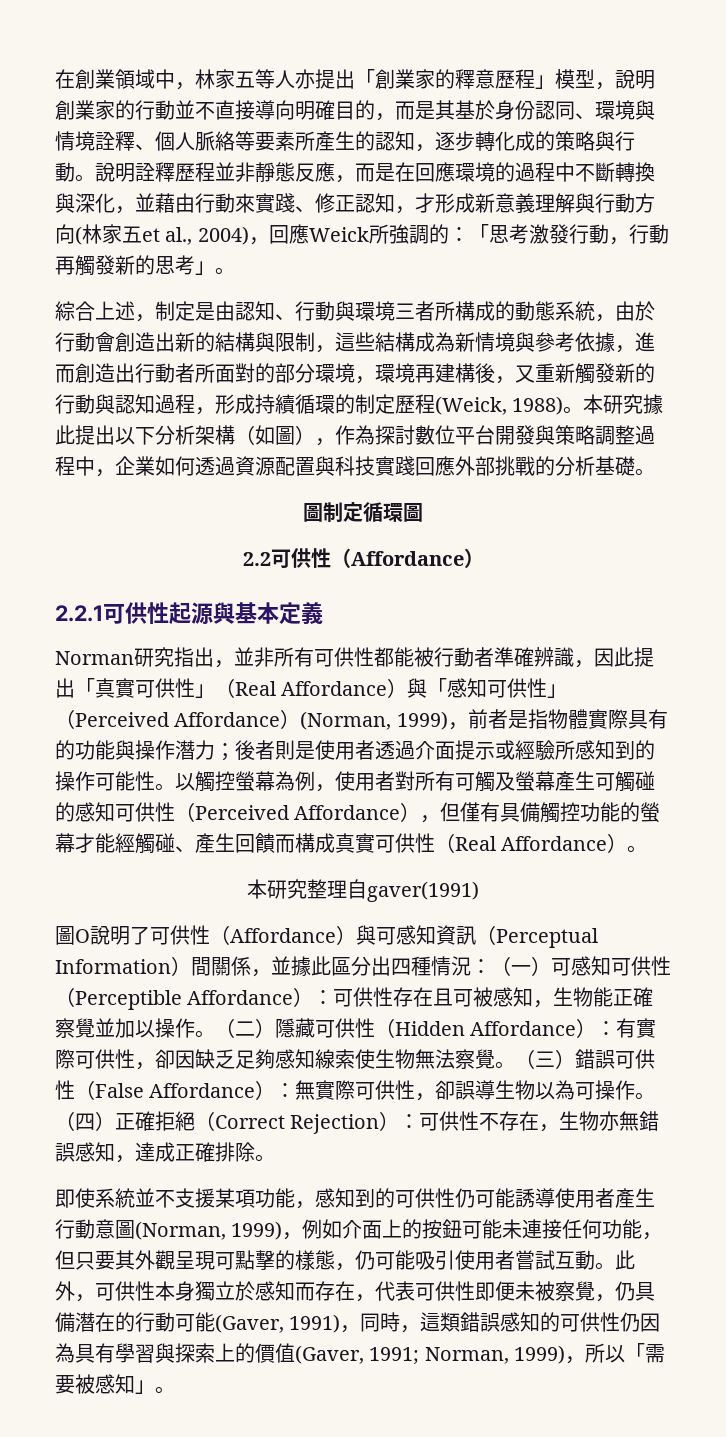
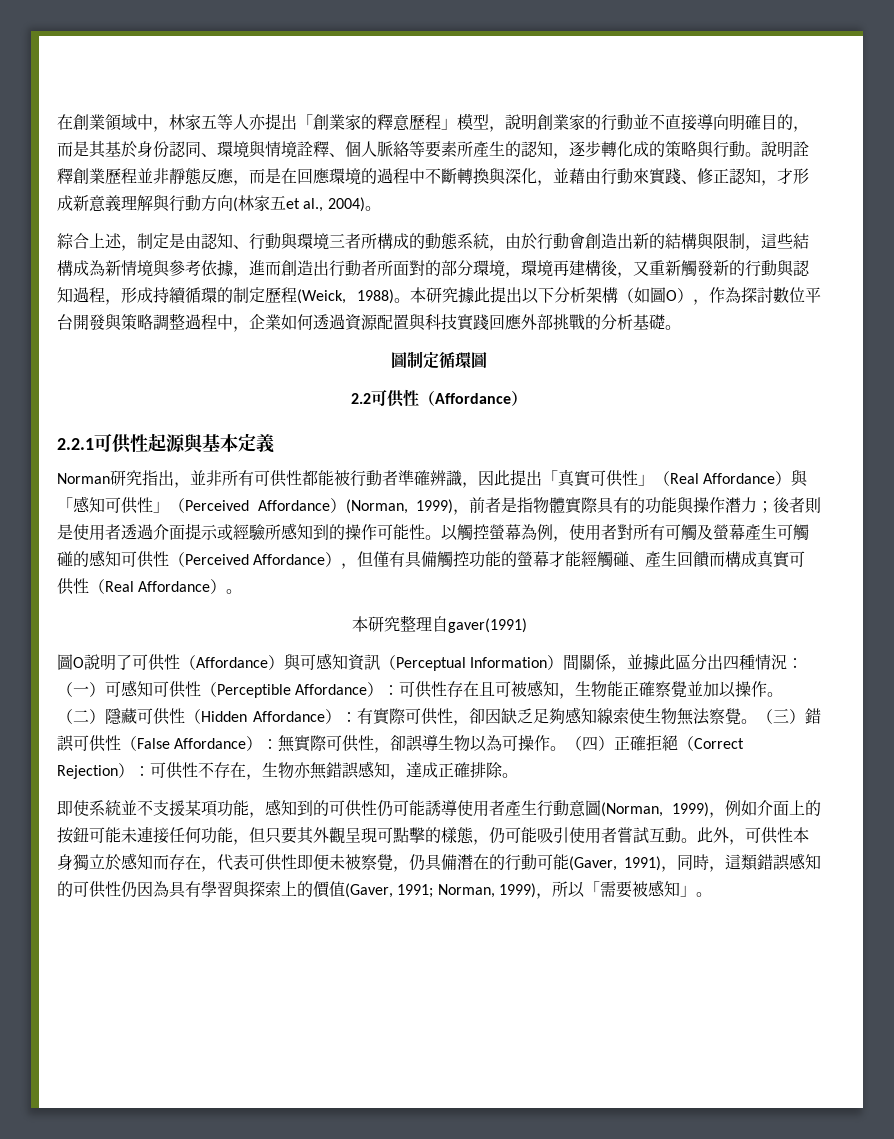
- 說明詮釋歷程並非靜態反應，而是在回應環境的過程中不斷轉換與深化，並藉由行動來實踐、修正認知，才形成新意義理解與行動方向(林家五et al., 2004)，回應Weick所強調的：「思考激發行動，行動再觸發新的思考」。
+ 說明詮釋創業歷程並非靜態反應，而是在回應環境的過程中不斷轉換與深化，並藉由行動來實踐、修正認知，才形成新意義理解與行動方向(林家五et al., 2004)。
- 本研究據此提出以下分析架構（如圖），作為探討數位平台開發與策略調整過程中，企業如何透過資源配置與科技實踐回應外部挑戰的分析基礎。
+ 本研究據此提出以下分析架構（如圖O），作為探討數位平台開發與策略調整過程中，企業如何透過資源配置與科技實踐回應外部挑戰的分析基礎。

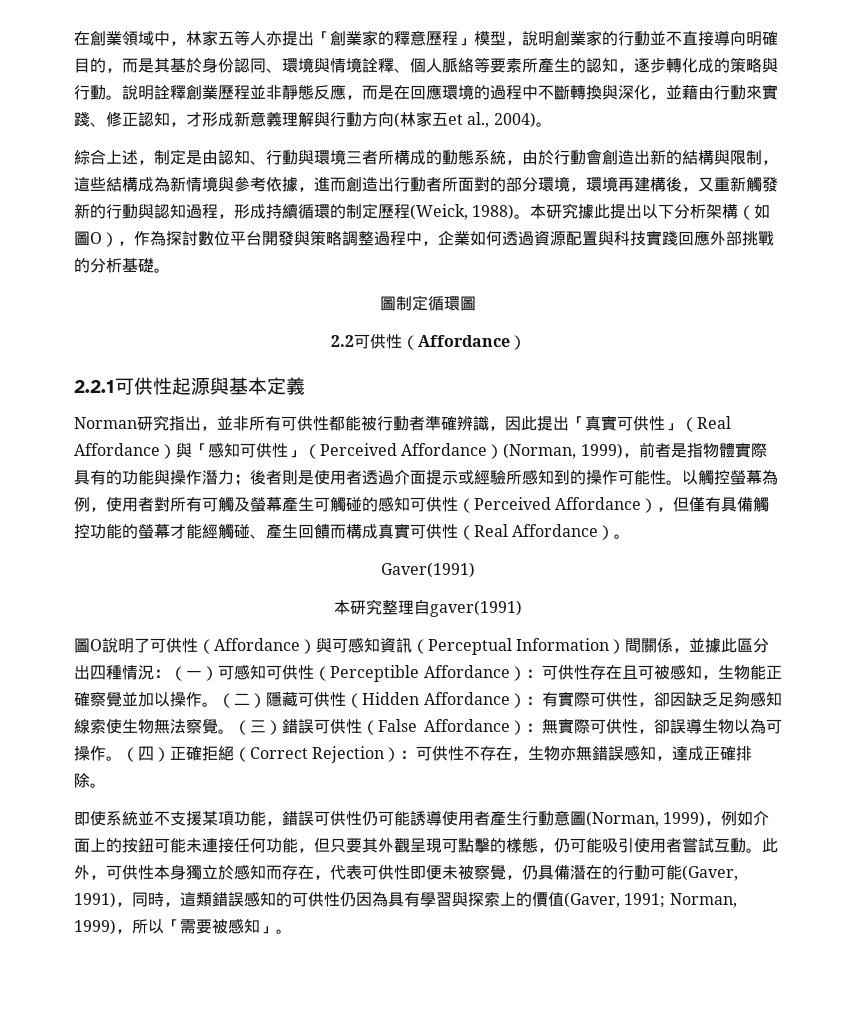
+ Gaver(1991)
- 即使系統並不支援某項功能，感知到的可供性仍可能誘導使用者產生行動意圖(Norman, 1999)，例如介面上的按鈕可能未連接任何功能，但只要其外觀呈現可點擊的樣態，仍可能吸引使用者嘗試互動。
+ 即使系統並不支援某項功能，錯誤可供性仍可能誘導使用者產生行動意圖(Norman, 1999)，例如介面上的按鈕可能未連接任何功能，但只要其外觀呈現可點擊的樣態，仍可能吸引使用者嘗試互動。

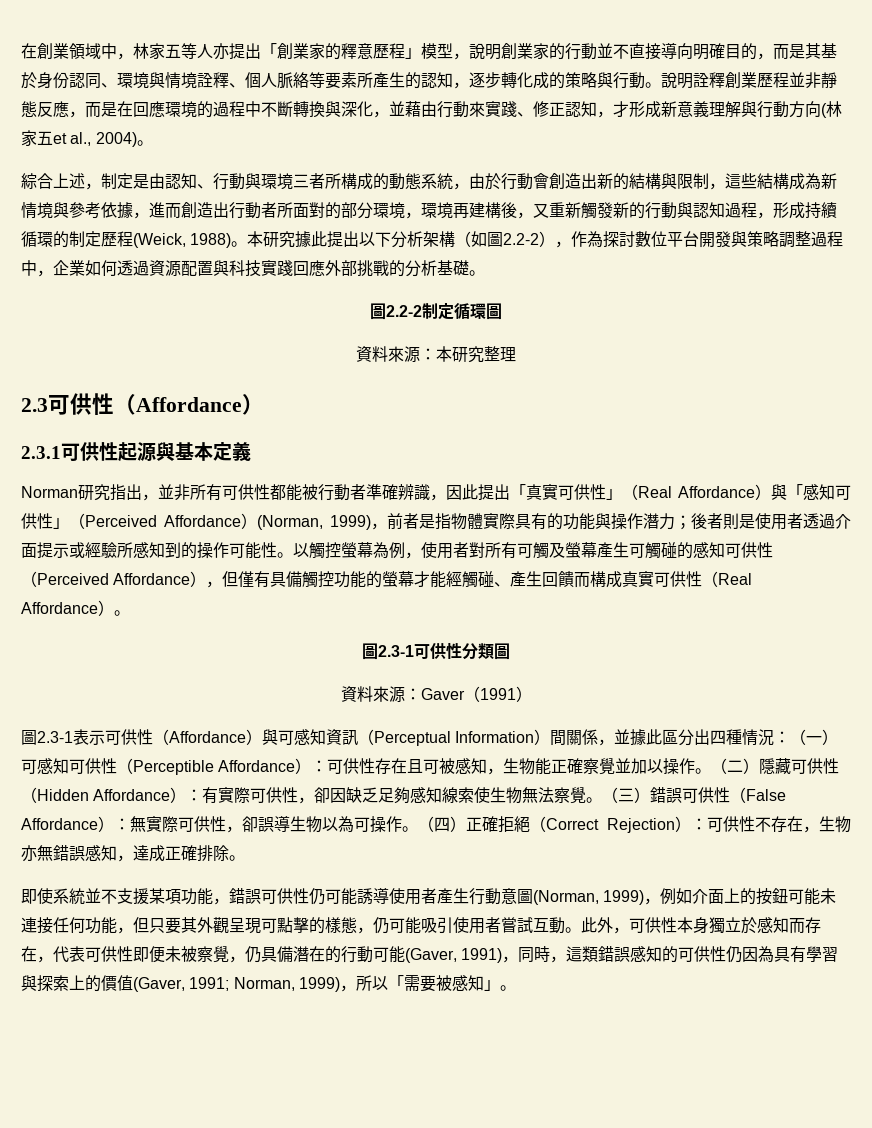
- 本研究據此提出以下分析架構（如圖O），作為探討數位平台開發與策略調整過程中，企業如何透過資源配置與科技實踐回應外部挑戰的分析基礎。
+ 本研究據此提出以下分析架構（如圖2.2-2），作為探討數位平台開發與策略調整過程中，企業如何透過資源配置與科技實踐回應外部挑戰的分析基礎。
- 圖制定循環圖
+ 圖2.2-2制定循環圖
- 2.2可供性（Affordance）
+ 資料來源：本研究整理
+ 2.3可供性（Affordance）
- 2.2.1可供性起源與基本定義
+ 2.3.1可供性起源與基本定義
- Gaver(1991)
- 本研究整理自gaver(1991)
- 圖O說明了可供性（Affordance）與可感知資訊（Perceptual Information）間關係，並據此區分出四種情況：（一）可感知可供性（Perceptible Affordance）：可供性存在且可被感知，生物能正確察覺並加以操作。
+ 圖2.3-1可供性分類圖
+ 資料來源：Gaver（1991）
+ 圖2.3-1表示可供性（Affordance）與可感知資訊（Perceptual Information）間關係，並據此區分出四種情況：（一）可感知可供性（Perceptible Affordance）：可供性存在且可被感知，生物能正確察覺並加以操作。

